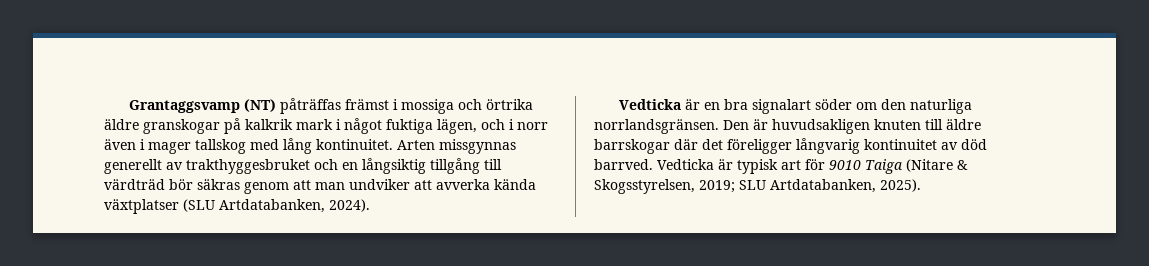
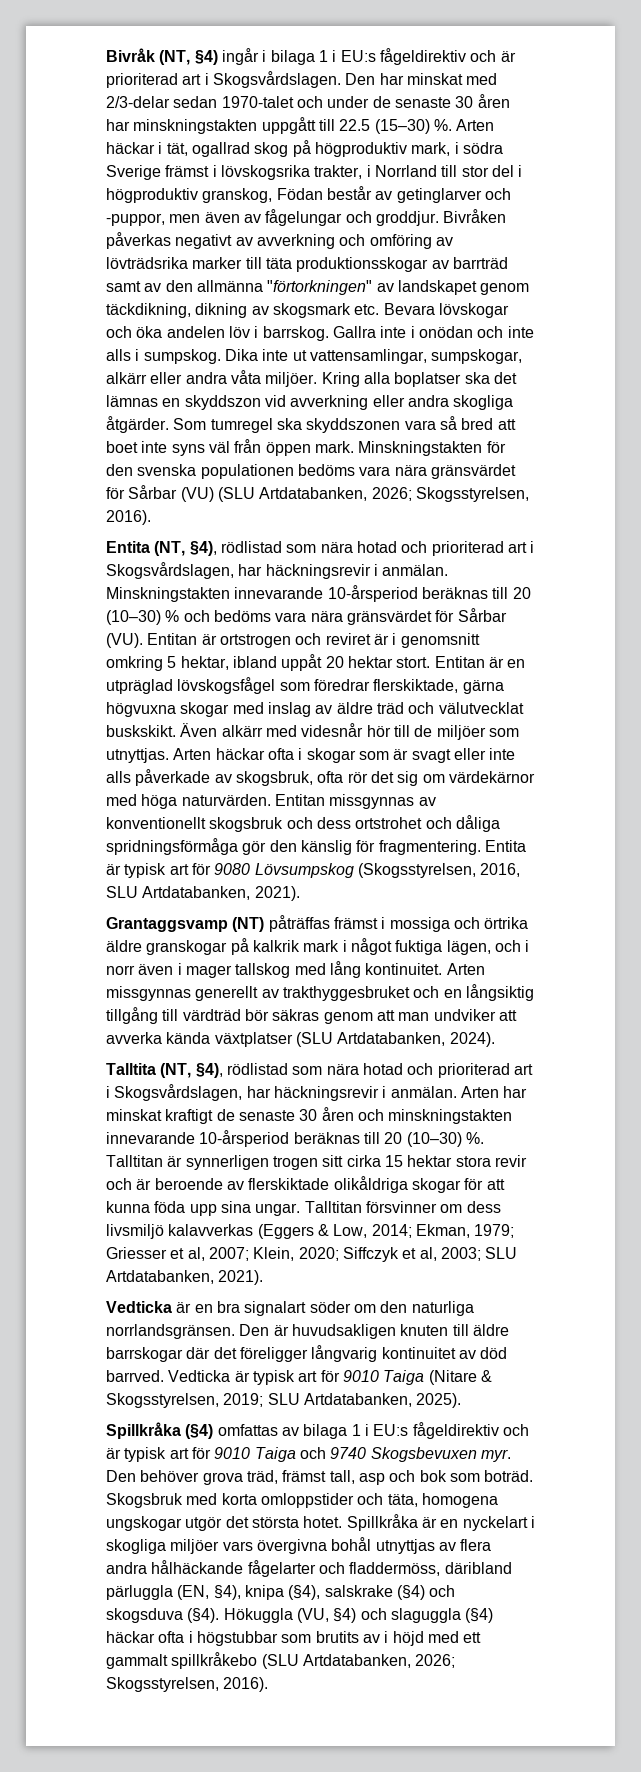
+ Bivråk (NT, §4) ingår i bilaga 1 i EU:s fågeldirektiv och är prioriterad art i Skogsvårdslagen. Den har minskat med 2/3-delar sedan 1970-talet och under de senaste 30 åren har minskningstakten uppgått till 22.5 (15–30) %. Arten häckar i tät, ogallrad skog på högproduktiv mark, i södra Sverige främst i lövskogsrika trakter, i Norrland till stor del i högproduktiv granskog, Födan består av getinglarver och -puppor, men även av fågelungar och groddjur. Bivråken påverkas negativt av avverkning och omföring av lövträdsrika marker till täta produktionsskogar av barrträd samt av den allmänna "förtorkningen" av landskapet genom täckdikning, dikning av skogsmark etc. Bevara lövskogar och öka andelen löv i barrskog. Gallra inte i onödan och inte alls i sumpskog. Dika inte ut vattensamlingar, sumpskogar, alkärr eller andra våta miljöer. Kring alla boplatser ska det lämnas en skyddszon vid avverkning eller andra skogliga åtgärder. Som tumregel ska skyddszonen vara så bred att boet inte syns väl från öppen mark. Minskningstakten för den svenska populationen bedöms vara nära gränsvärdet för Sårbar (VU) (SLU Artdatabanken, 2026; Skogsstyrelsen, 2016).
+ Entita (NT, §4), rödlistad som nära hotad och prioriterad art i Skogsvårdslagen, har häckningsrevir i anmälan. Minskningstakten innevarande 10-årsperiod beräknas till 20 (10–30) % och bedöms vara nära gränsvärdet för Sårbar (VU). Entitan är ortstrogen och reviret är i genomsnitt omkring 5 hektar, ibland uppåt 20 hektar stort. Entitan är en utpräglad lövskogsfågel som föredrar flerskiktade, gärna högvuxna skogar med inslag av äldre träd och välutvecklat buskskikt. Även alkärr med videsnår hör till de miljöer som utnyttjas. Arten häckar ofta i skogar som är svagt eller inte alls påverkade av skogsbruk, ofta rör det sig om värdekärnor med höga naturvärden. Entitan missgynnas av konventionellt skogsbruk och dess ortstrohet och dåliga spridningsförmåga gör den känslig för fragmentering. Entita är typisk art för 9080 Lövsumpskog (Skogsstyrelsen, 2016, SLU Artdatabanken, 2021).
+ Talltita (NT, §4), rödlistad som nära hotad och prioriterad art i Skogsvårdslagen, har häckningsrevir i anmälan. Arten har minskat kraftigt de senaste 30 åren och minskningstakten innevarande 10-årsperiod beräknas till 20 (10–30) %. Talltitan är synnerligen trogen sitt cirka 15 hektar stora revir och är beroende av flerskiktade olikåldriga skogar för att kunna föda upp sina ungar. Talltitan försvinner om dess livsmiljö kalavverkas (Eggers & Low, 2014; Ekman, 1979; Griesser et al, 2007; Klein, 2020; Siffczyk et al, 2003; SLU Artdatabanken, 2021).
+ Spillkråka (§4) omfattas av bilaga 1 i EU:s fågeldirektiv och är typisk art för 9010 Taiga och 9740 Skogsbevuxen myr. Den behöver grova träd, främst tall, asp och bok som boträd. Skogsbruk med korta omloppstider och täta, homogena ungskogar utgör det största hotet. Spillkråka är en nyckelart i skogliga miljöer vars övergivna bohål utnyttjas av flera andra hålhäckande fågelarter och fladdermöss, däribland pärluggla (EN, §4), knipa (§4), salskrake (§4) och skogsduva (§4). Hökuggla (VU, §4) och slaguggla (§4) häckar ofta i högstubbar som brutits av i höjd med ett gammalt spillkråkebo (SLU Artdatabanken, 2026; Skogsstyrelsen, 2016).

